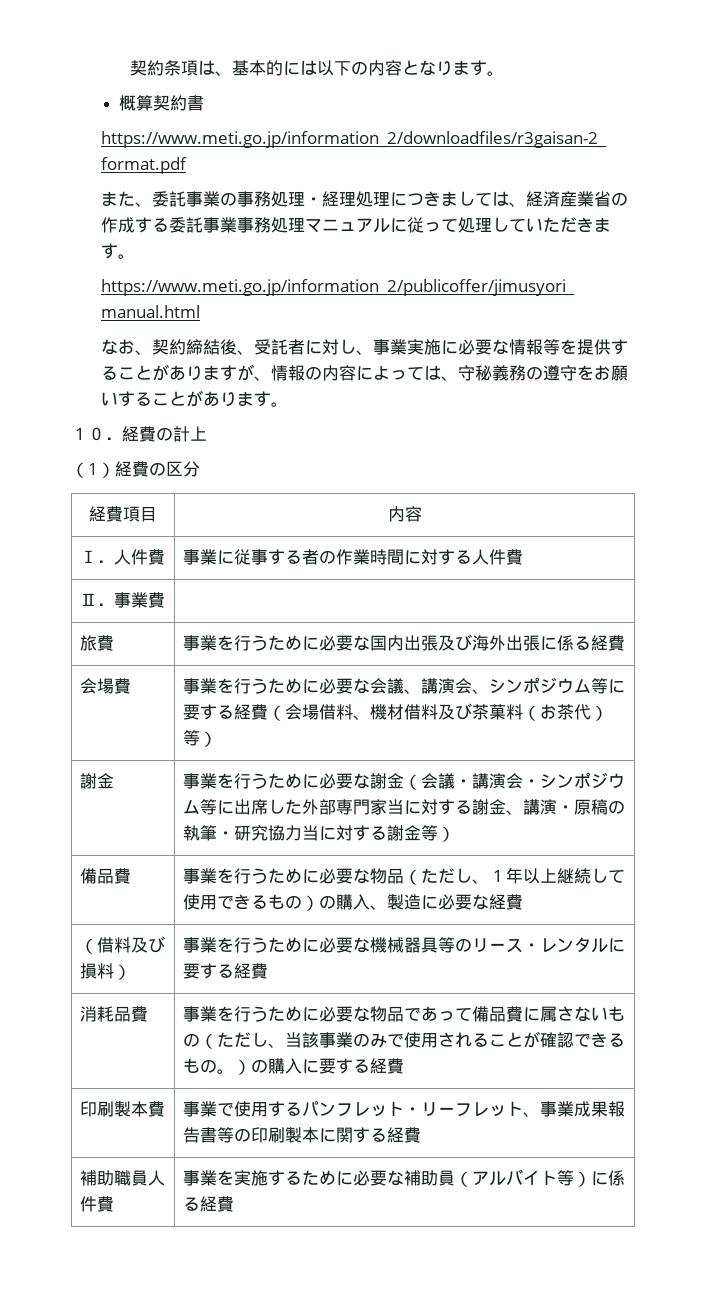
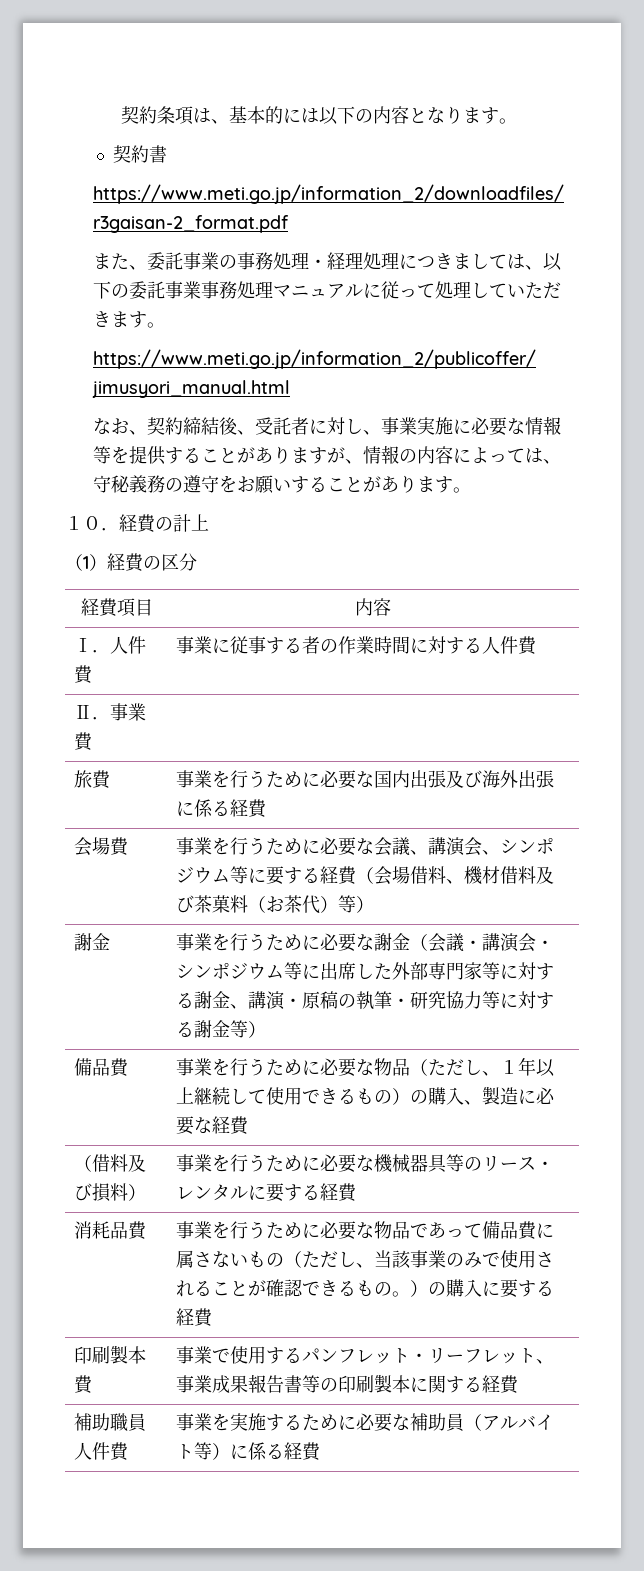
- 概算契約書
+ 契約書
- また、委託事業の事務処理・経理処理につきましては、経済産業省の作成する委託事業事務処理マニュアルに従って処理していただきます。
+ また、委託事業の事務処理・経理処理につきましては、以下の委託事業事務処理マニュアルに従って処理していただきます。
- 謝金 | 事業を行うために必要な謝金（会議・講演会・シンポジウム等に出席した外部専門家当に対する謝金、講演・原稿の執筆・研究協力当に対する謝金等）
+ 謝金 | 事業を行うために必要な謝金（会議・講演会・シンポジウム等に出席した外部専門家等に対する謝金、講演・原稿の執筆・研究協力等に対する謝金等）

